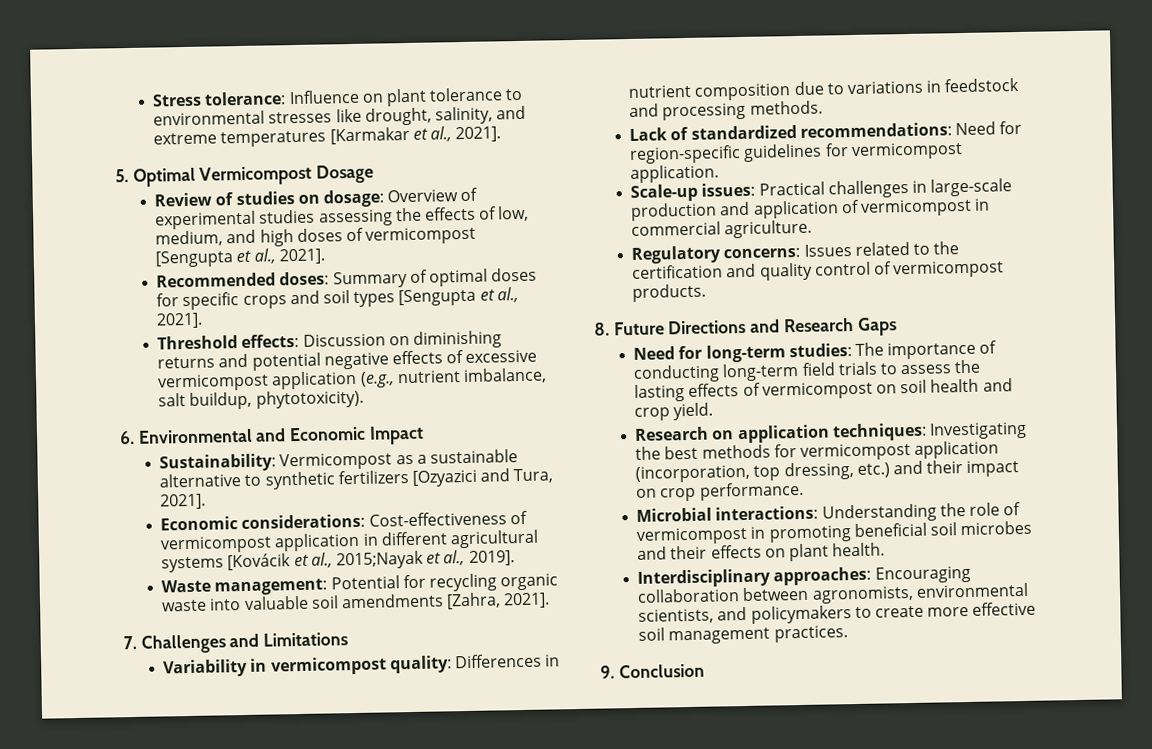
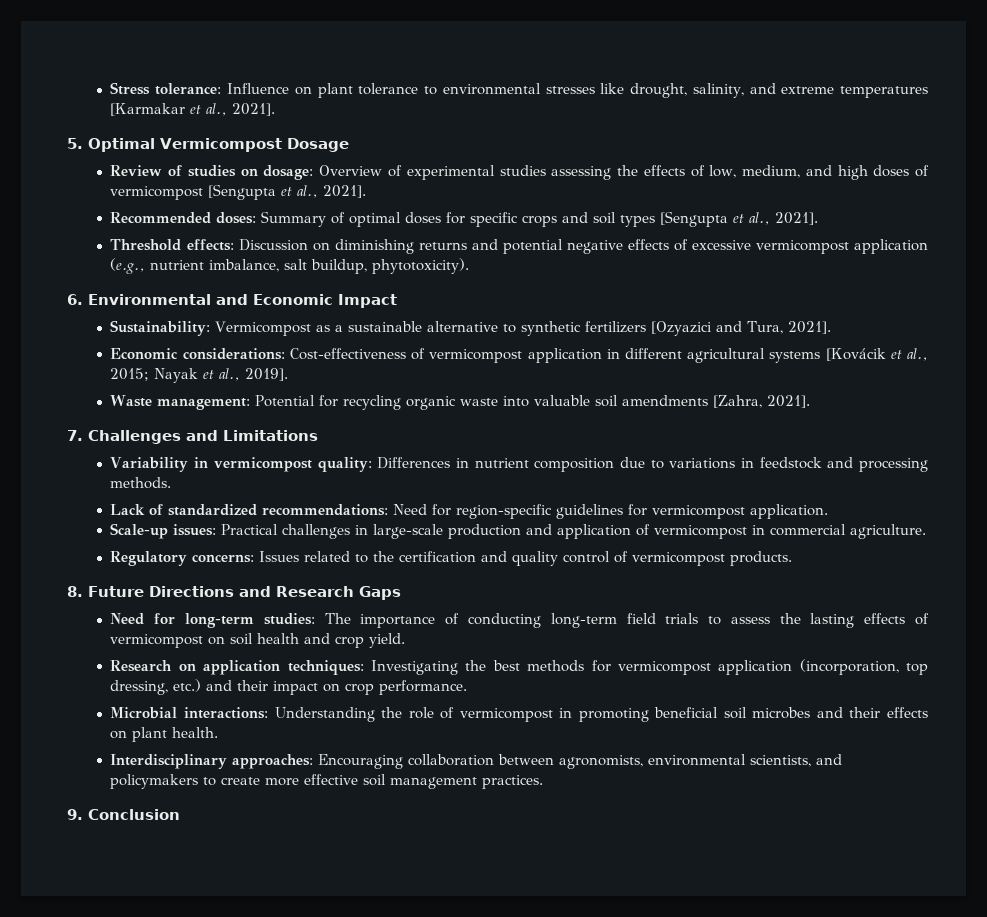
- Economic considerations: Cost-effectiveness of vermicompost application in different agricultural systems [Kovácik et al., 2015;Nayak et al., 2019].
+ Economic considerations: Cost-effectiveness of vermicompost application in different agricultural systems [Kovácik et al., 2015; Nayak et al., 2019].

